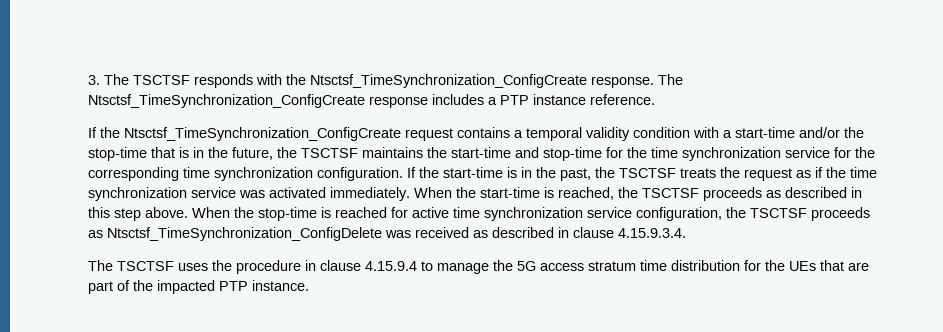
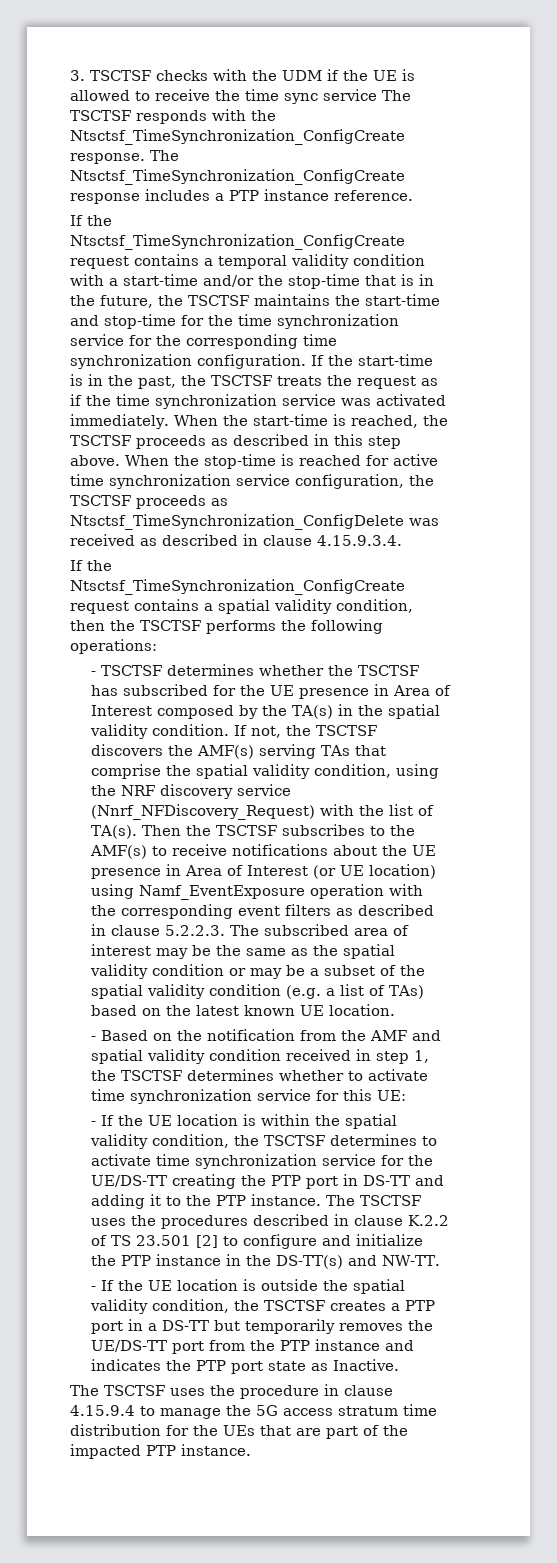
- 3. The TSCTSF responds with the Ntsctsf_TimeSynchronization_ConfigCreate response.
+ 3. TSCTSF checks with the UDM if the UE is allowed to receive the time sync service The TSCTSF responds with the Ntsctsf_TimeSynchronization_ConfigCreate response.
+ If the Ntsctsf_TimeSynchronization_ConfigCreate request contains a spatial validity condition, then the TSCTSF performs the following operations:
+ - TSCTSF determines whether the TSCTSF has subscribed for the UE presence in Area of Interest composed by the TA(s) in the spatial validity condition. If not, the TSCTSF discovers the AMF(s) serving TAs that comprise the spatial validity condition, using the NRF discovery service (Nnrf_NFDiscovery_Request) with the list of TA(s). Then the TSCTSF subscribes to the AMF(s) to receive notifications about the UE presence in Area of Interest (or UE location) using Namf_EventExposure operation with the corresponding event filters as described in clause 5.2.2.3. The subscribed area of interest may be the same as the spatial validity condition or may be a subset of the spatial validity condition (e.g. a list of TAs) based on the latest known UE location.
+ - Based on the notification from the AMF and spatial validity condition received in step 1, the TSCTSF determines whether to activate time synchronization service for this UE:
+ - If the UE location is within the spatial validity condition, the TSCTSF determines to activate time synchronization service for the UE/DS-TT creating the PTP port in DS-TT and adding it to the PTP instance. The TSCTSF uses the procedures described in clause K.2.2 of TS 23.501 [2] to configure and initialize the PTP instance in the DS-TT(s) and NW-TT.
+ - If the UE location is outside the spatial validity condition, the TSCTSF creates a PTP port in a DS-TT but temporarily removes the UE/DS-TT port from the PTP instance and indicates the PTP port state as Inactive.

